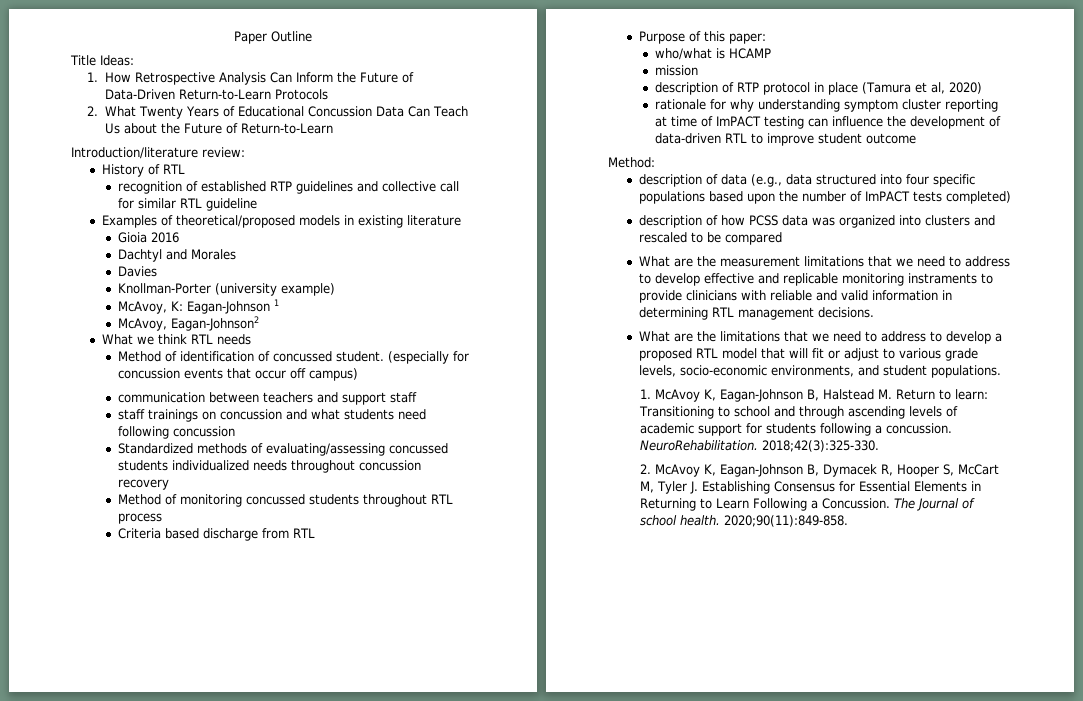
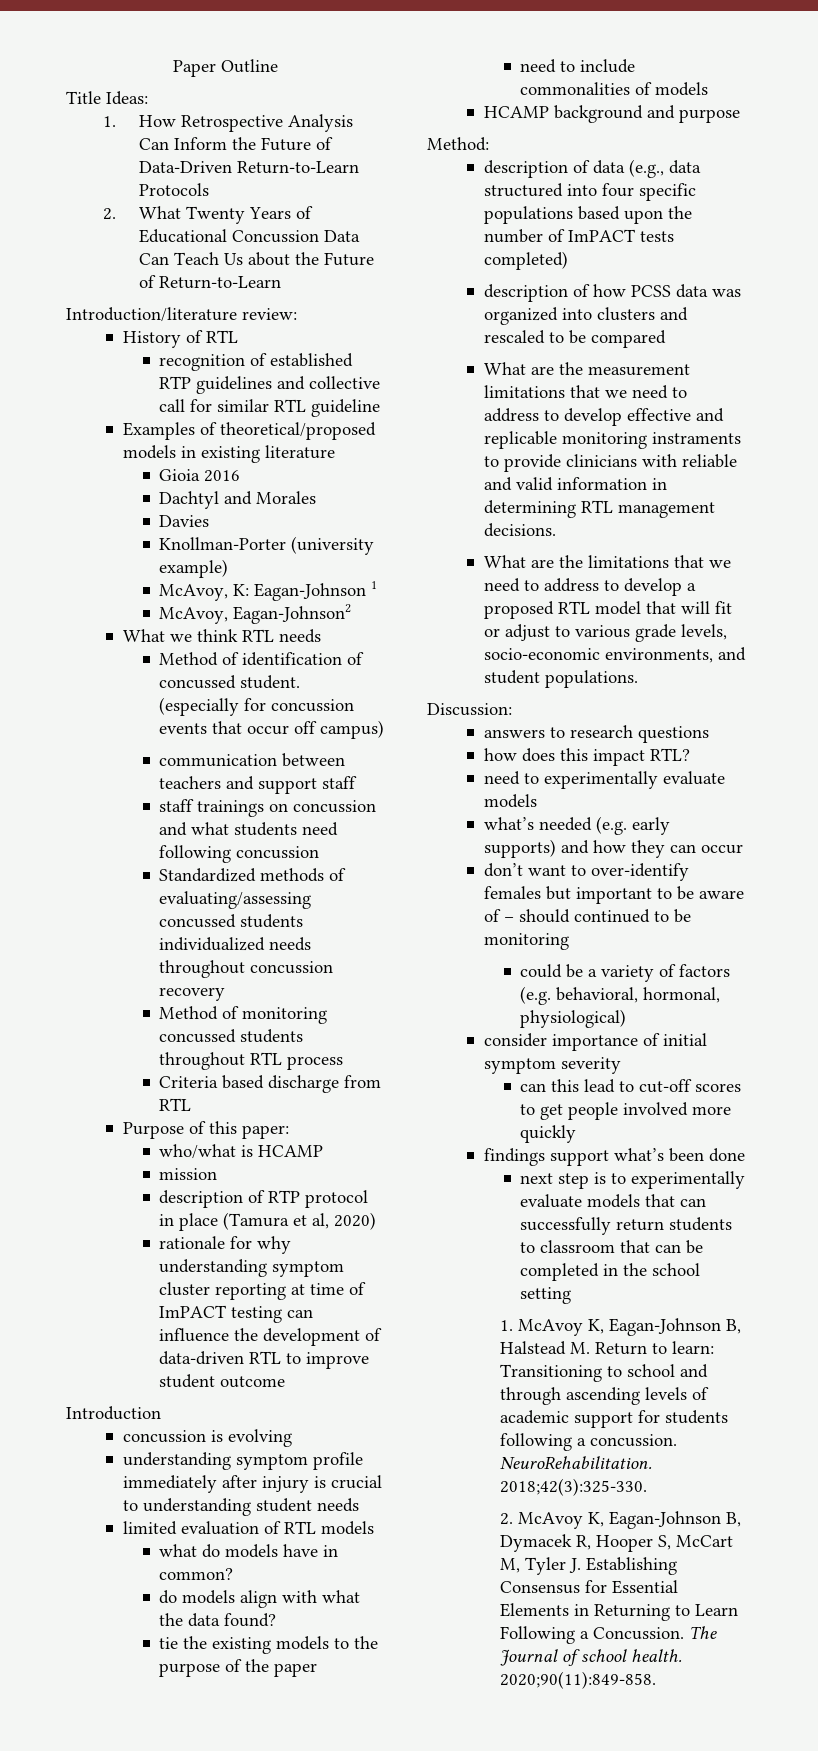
+ Introduction
+ concussion is evolving
+ understanding symptom profile immediately after injury is crucial to understanding student needs
+ limited evaluation of RTL models
+ what do models have in common?
+ do models align with what the data found?
+ tie the existing models to the purpose of the paper
+ need to include commonalities of models
+ HCAMP background and purpose
+ Discussion:
+ answers to research questions
+ how does this impact RTL?
+ need to experimentally evaluate models
+ what’s needed (e.g. early supports) and how they can occur
+ don’t want to over-identify females but important to be aware of – should continued to be monitoring
+ could be a variety of factors (e.g. behavioral, hormonal, physiological)
+ consider importance of initial symptom severity
+ can this lead to cut-off scores to get people involved more quickly
+ findings support what’s been done
+ next step is to experimentally evaluate models that can successfully return students to classroom that can be completed in the school setting

